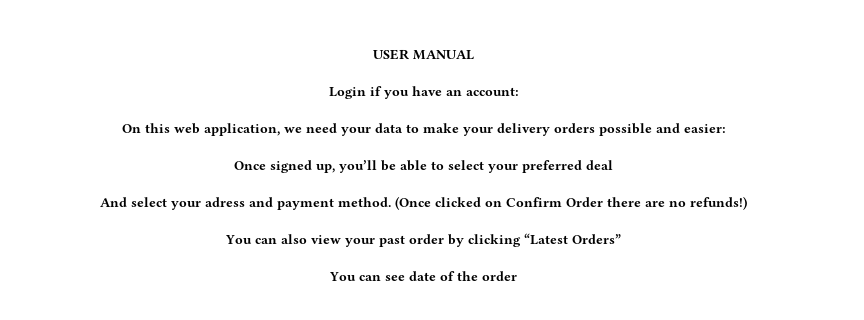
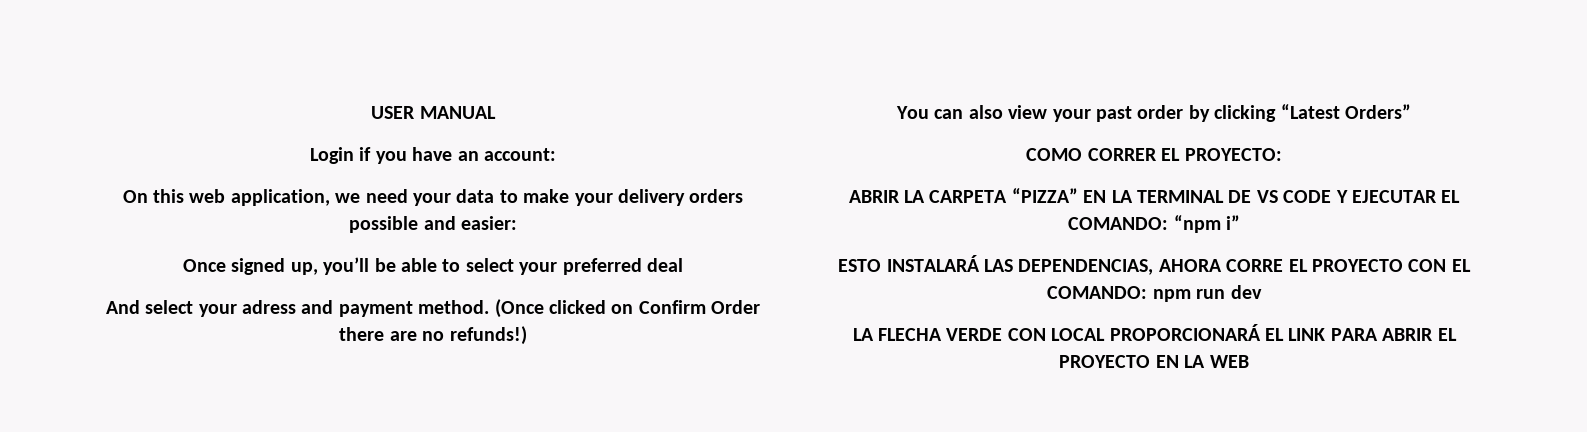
- You can see date of the order
+ COMO CORRER EL PROYECTO:
+ ABRIR LA CARPETA “PIZZA” EN LA TERMINAL DE VS CODE Y EJECUTAR EL COMANDO: “npm i”
+ ESTO INSTALARÁ LAS DEPENDENCIAS, AHORA CORRE EL PROYECTO CON EL COMANDO: npm run dev
+ LA FLECHA VERDE CON LOCAL PROPORCIONARÁ EL LINK PARA ABRIR EL PROYECTO EN LA WEB

